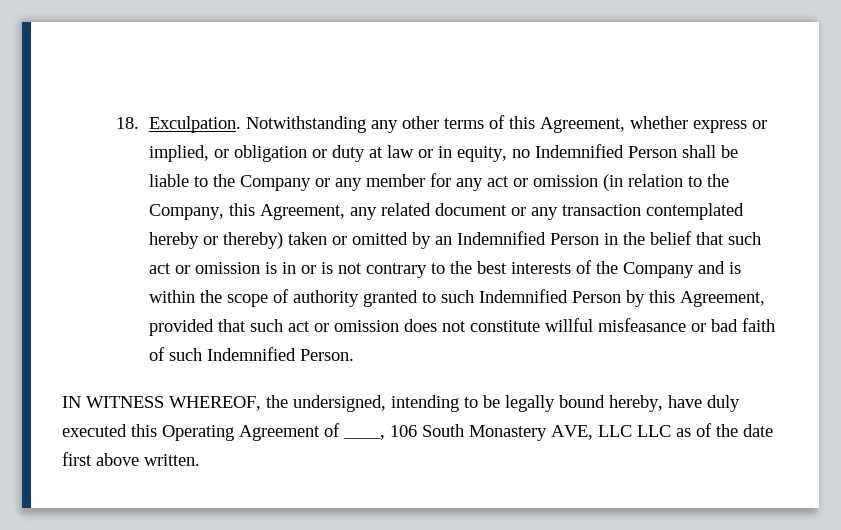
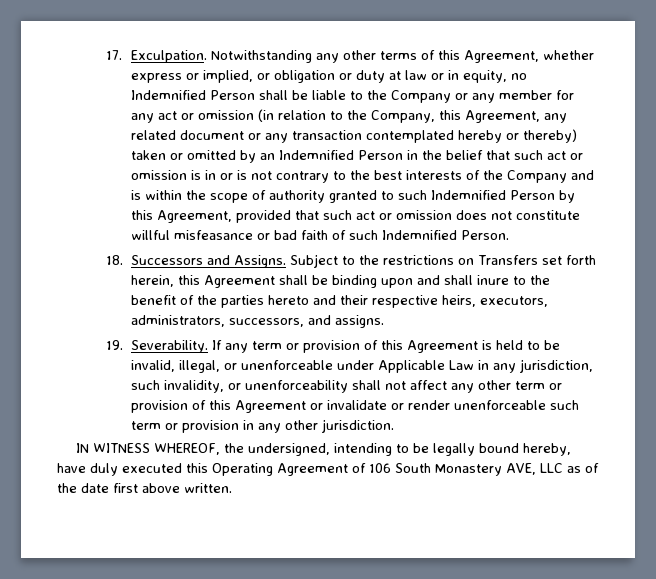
- 18. Exculpation.
+ 17. Exculpation.
+ 18. Successors and Assigns. Subject to the restrictions on Transfers set forth herein, this Agreement shall be binding upon and shall inure to the benefit of the parties hereto and their respective heirs, executors, administrators, successors, and assigns.
+ 19. Severability. If any term or provision of this Agreement is held to be invalid, illegal, or unenforceable under Applicable Law in any jurisdiction, such invalidity, or unenforceability shall not affect any other term or provision of this Agreement or invalidate or render unenforceable such term or provision in any other jurisdiction.
- IN WITNESS WHEREOF, the undersigned, intending to be legally bound hereby, have duly executed this Operating Agreement of ____, 106 South Monastery AVE, LLC LLC as of the date first above written.
+ IN WITNESS WHEREOF, the undersigned, intending to be legally bound hereby, have duly executed this Operating Agreement of 106 South Monastery AVE, LLC as of the date first above written.

